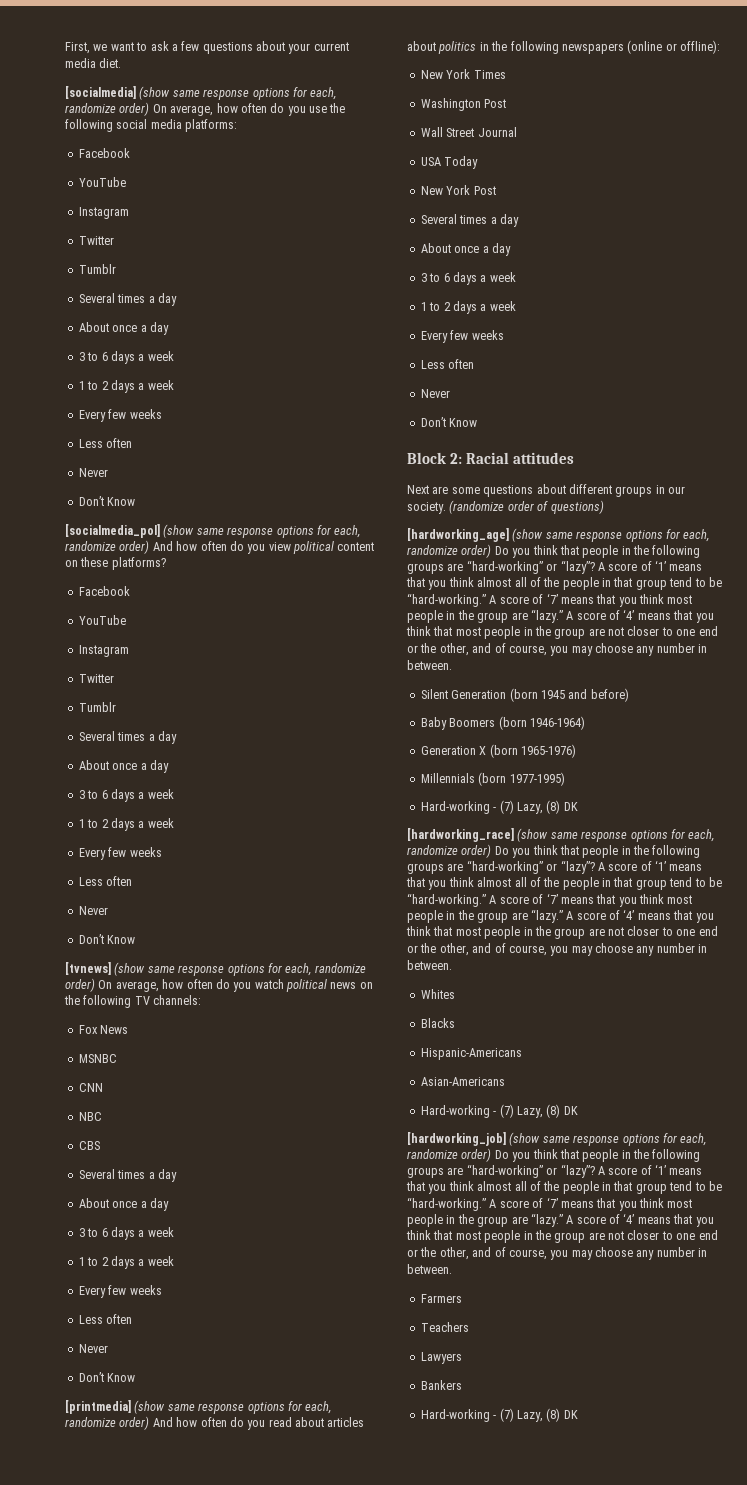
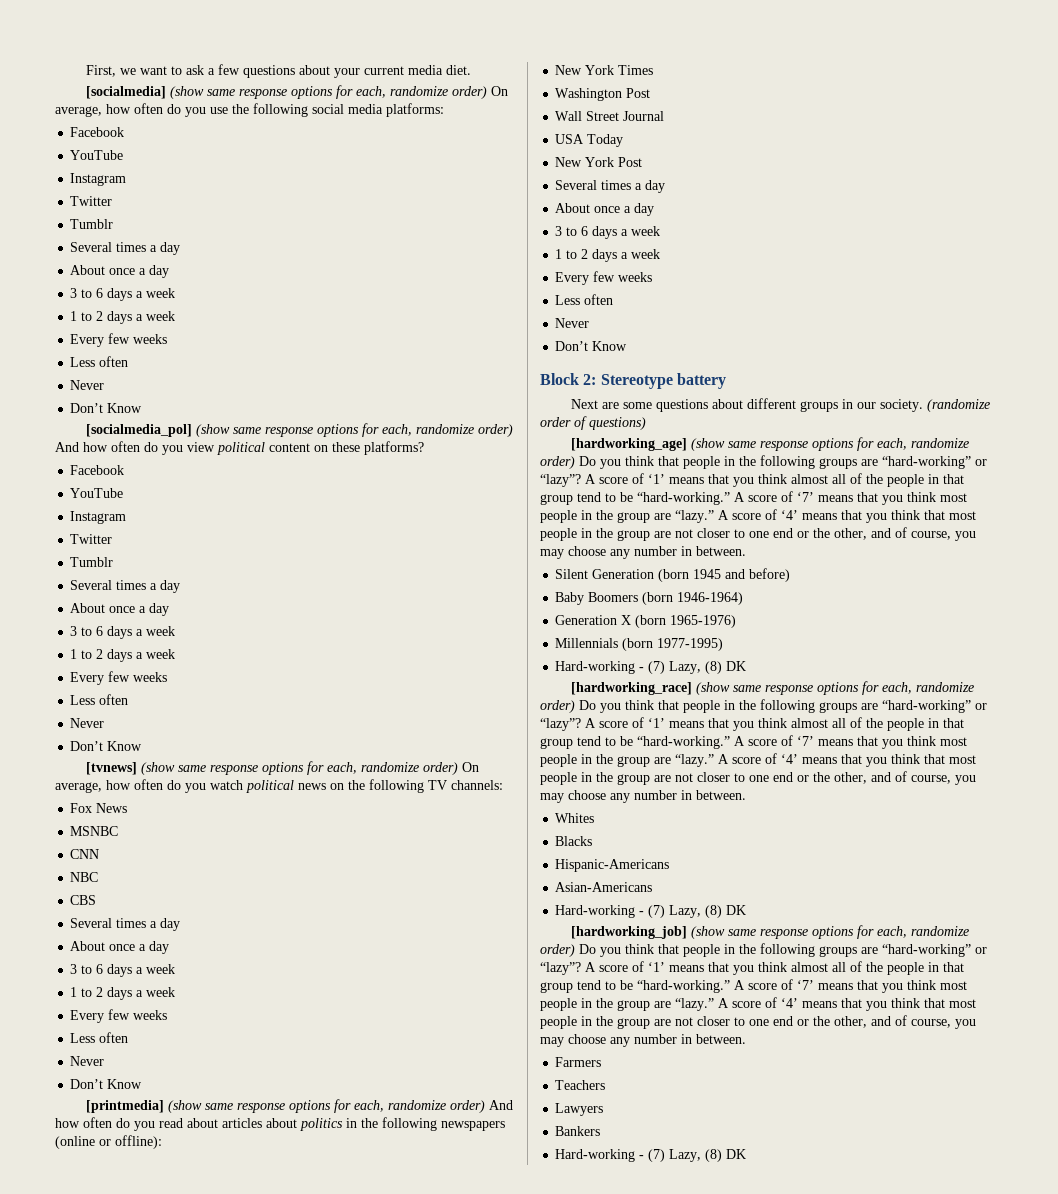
- Block 2: Racial attitudes
+ Block 2: Stereotype battery

